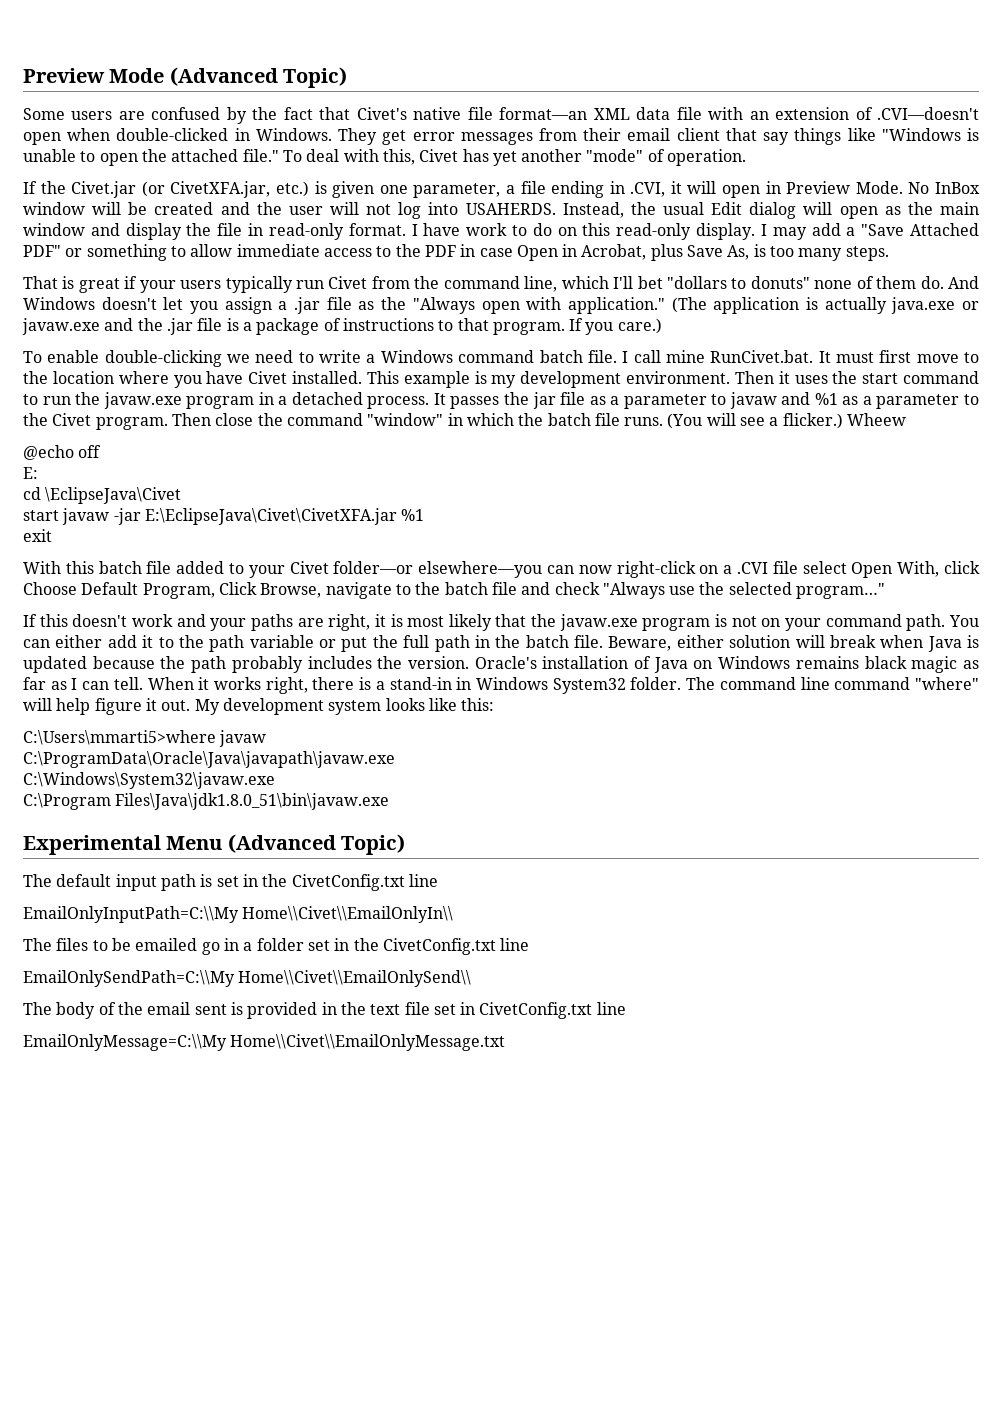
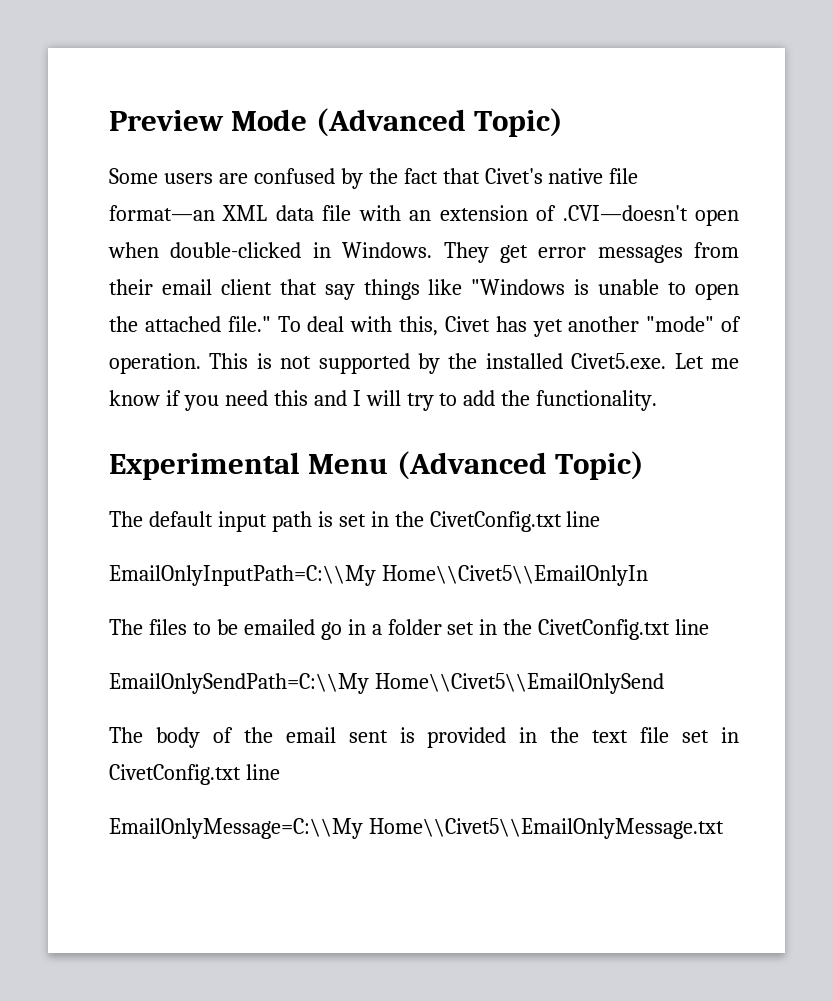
- To deal with this, Civet has yet another "mode" of operation.
- If the Civet.jar (or CivetXFA.jar, etc.) is given one parameter, a file ending in .CVI, it will open in Preview Mode. No InBox window will be created and the user will not log into USAHERDS. Instead, the usual Edit dialog will open as the main window and display the file in read-only format. I have work to do on this read-only display. I may add a "Save Attached PDF" or something to allow immediate access to the PDF in case Open in Acrobat, plus Save As, is too many steps.
- That is great if your users typically run Civet from the command line, which I'll bet "dollars to donuts" none of them do. And Windows doesn't let you assign a .jar file as the "Always open with application." (The application is actually java.exe or javaw.exe and the .jar file is a package of instructions to that program. If you care.)
- To enable double-clicking we need to write a Windows command batch file. I call mine RunCivet.bat. It must first move to the location where you have Civet installed. This example is my development environment. Then it uses the start command to run the javaw.exe program in a detached process. It passes the jar file as a parameter to javaw and %1 as a parameter to the Civet program. Then close the command "window" in which the batch file runs. (You will see a flicker.) Wheew
- @echo off
- E:
- cd \EclipseJava\Civet
- start javaw -jar E:\EclipseJava\Civet\CivetXFA.jar %1
- exit
- With this batch file added to your Civet folder—or elsewhere—you can now right-click on a .CVI file select Open With, click Choose Default Program, Click Browse, navigate to the batch file and check "Always use the selected program…"
- If this doesn't work and your paths are right, it is most likely that the javaw.exe program is not on your command path. You can either add it to the path variable or put the full path in the batch file. Beware, either solution will break when Java is updated because the path probably includes the version. Oracle's installation of Java on Windows remains black magic as far as I can tell. When it works right, there is a stand-in in Windows System32 folder. The command line command "where" will help figure it out. My development system looks like this:
- C:\Users\mmarti5>where javaw
- C:\ProgramData\Oracle\Java\javapath\javaw.exe
- C:\Windows\System32\javaw.exe
- C:\Program Files\Java\jdk1.8.0_51\bin\javaw.exe
+ To deal with this, Civet has yet another "mode" of operation. This is not supported by the installed Civet5.exe. Let me know if you need this and I will try to add the functionality.
- EmailOnlyInputPath=C:\\My Home\\Civet\\EmailOnlyIn\\
+ EmailOnlyInputPath=C:\\My Home\\Civet5\\EmailOnlyIn
- EmailOnlySendPath=C:\\My Home\\Civet\\EmailOnlySend\\
+ EmailOnlySendPath=C:\\My Home\\Civet5\\EmailOnlySend
- EmailOnlyMessage=C:\\My Home\\Civet\\EmailOnlyMessage.txt
+ EmailOnlyMessage=C:\\My Home\\Civet5\\EmailOnlyMessage.txt

